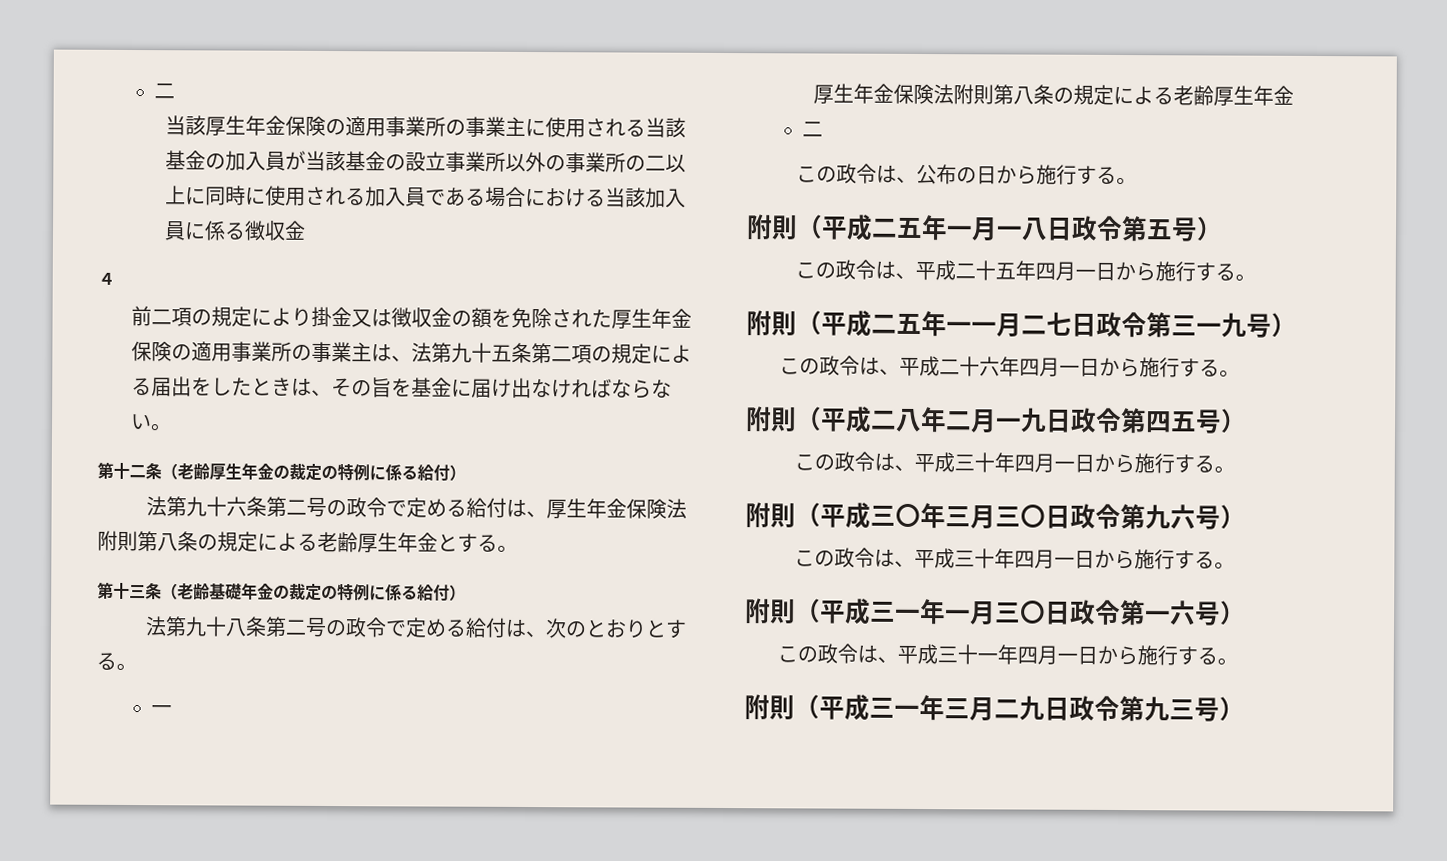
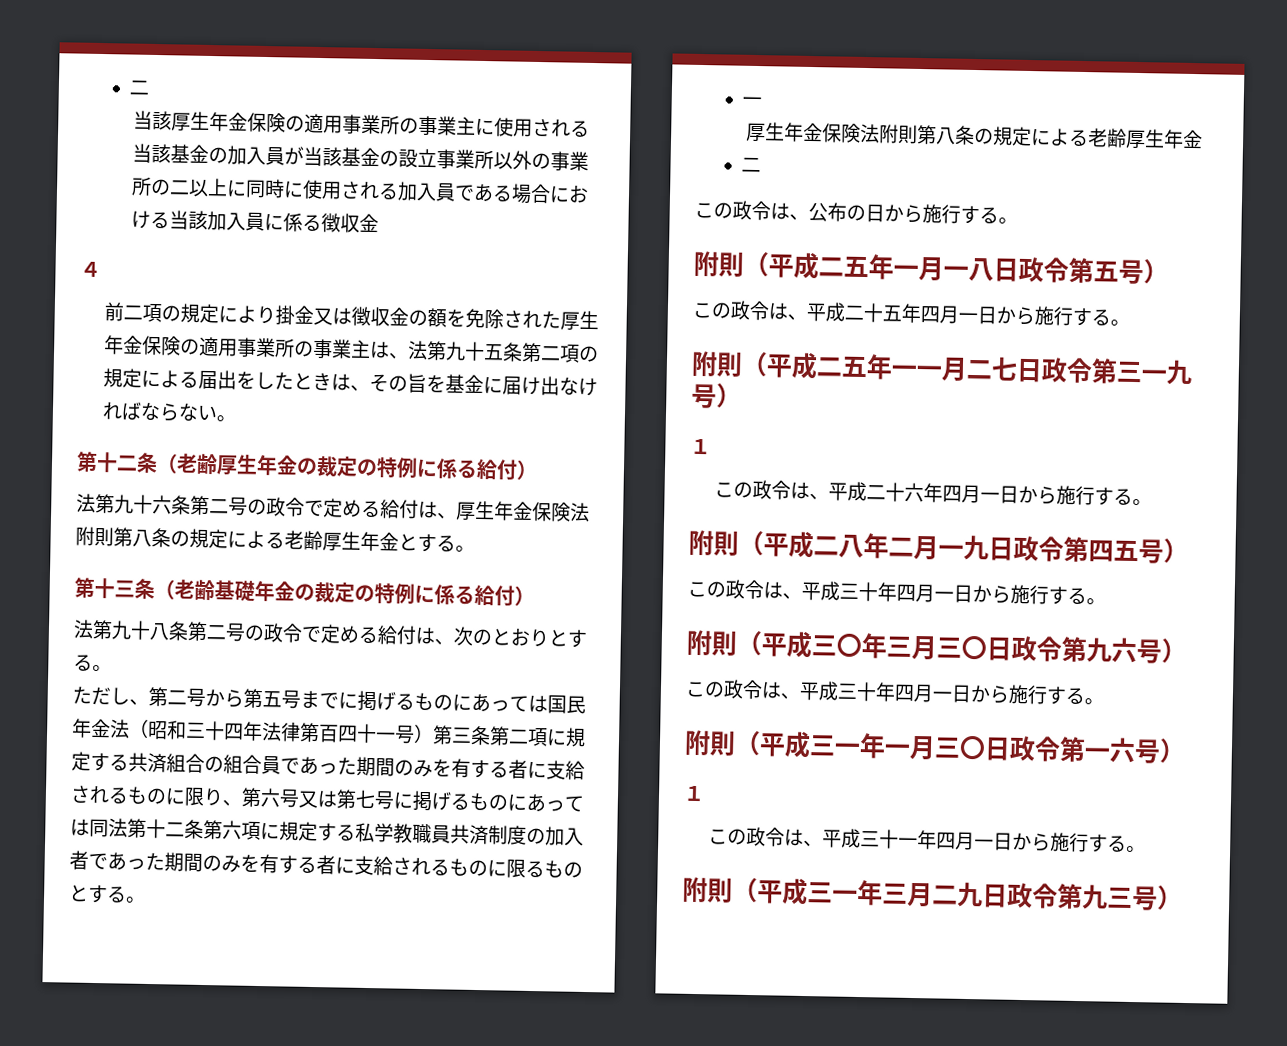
+ ただし、第二号から第五号までに掲げるものにあっては国民年金法（昭和三十四年法律第百四十一号）第三条第二項に規定する共済組合の組合員であった期間のみを有する者に支給されるものに限り、第六号又は第七号に掲げるものにあっては同法第十二条第六項に規定する私学教職員共済制度の加入者であった期間のみを有する者に支給されるものに限るものとする。
  附則（平成二五年一一月二七日政令第三一九号）
+ １
  附則（平成三一年一月三〇日政令第一六号）
+ １

